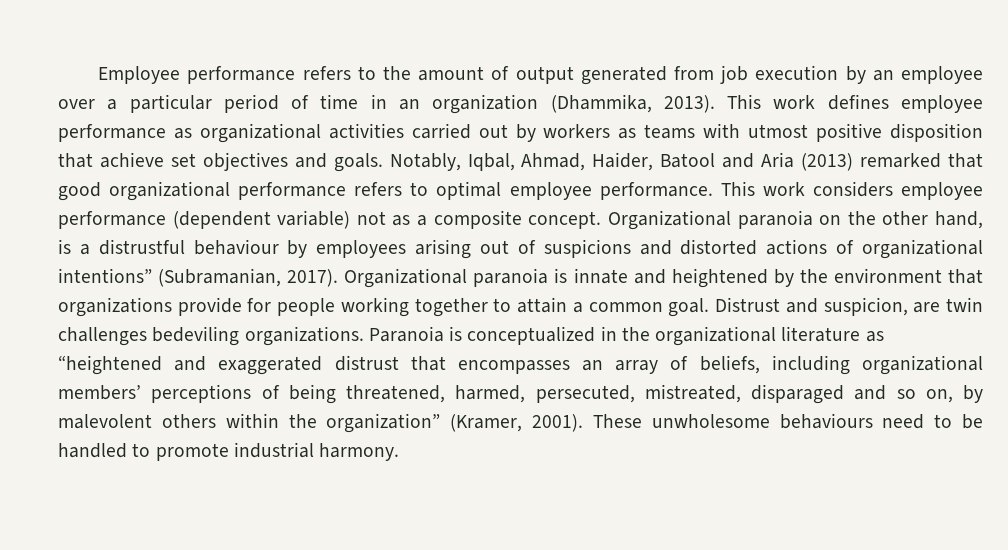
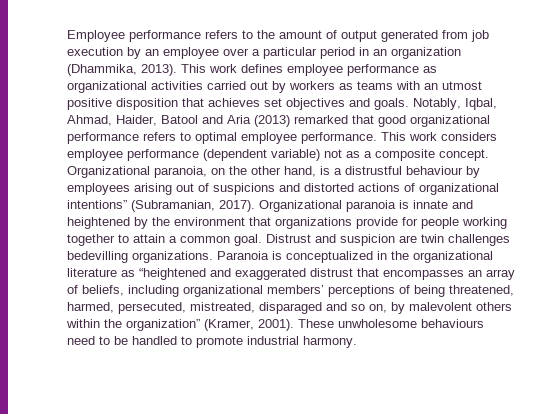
- Employee performance refers to the amount of output generated from job execution by an employee over a particular period of time in an organization (Dhammika, 2013).
+ Employee performance refers to the amount of output generated from job execution by an employee over a particular period in an organization (Dhammika, 2013).
- This work defines employee performance as organizational activities carried out by workers as teams with utmost positive disposition that achieve set objectives and goals.
+ This work defines employee performance as organizational activities carried out by workers as teams with an utmost positive disposition that achieves set objectives and goals.
- Organizational paranoia on the other hand, is a distrustful behaviour by employees arising out of suspicions and distorted actions of organizational intentions” (Subramanian, 2017).
+ Organizational paranoia, on the other hand, is a distrustful behaviour by employees arising out of suspicions and distorted actions of organizational intentions” (Subramanian, 2017).
- Distrust and suspicion, are twin challenges bedeviling organizations.
+ Distrust and suspicion are twin challenges bedevilling organizations.

